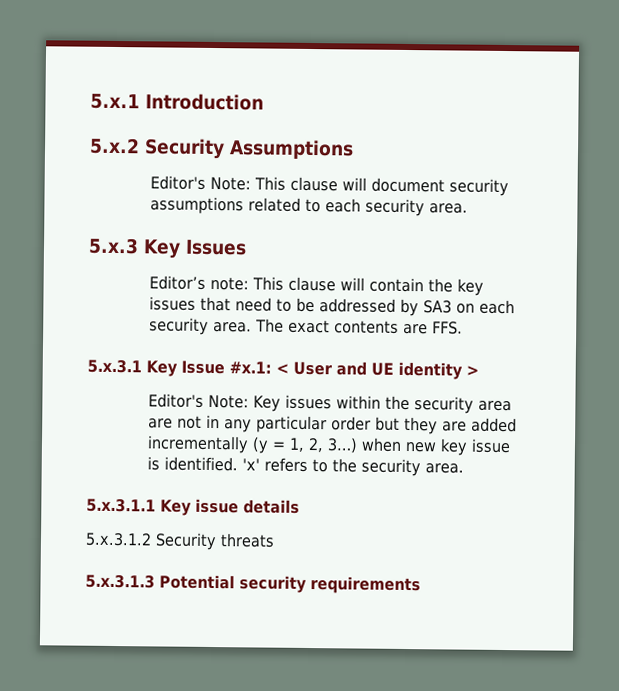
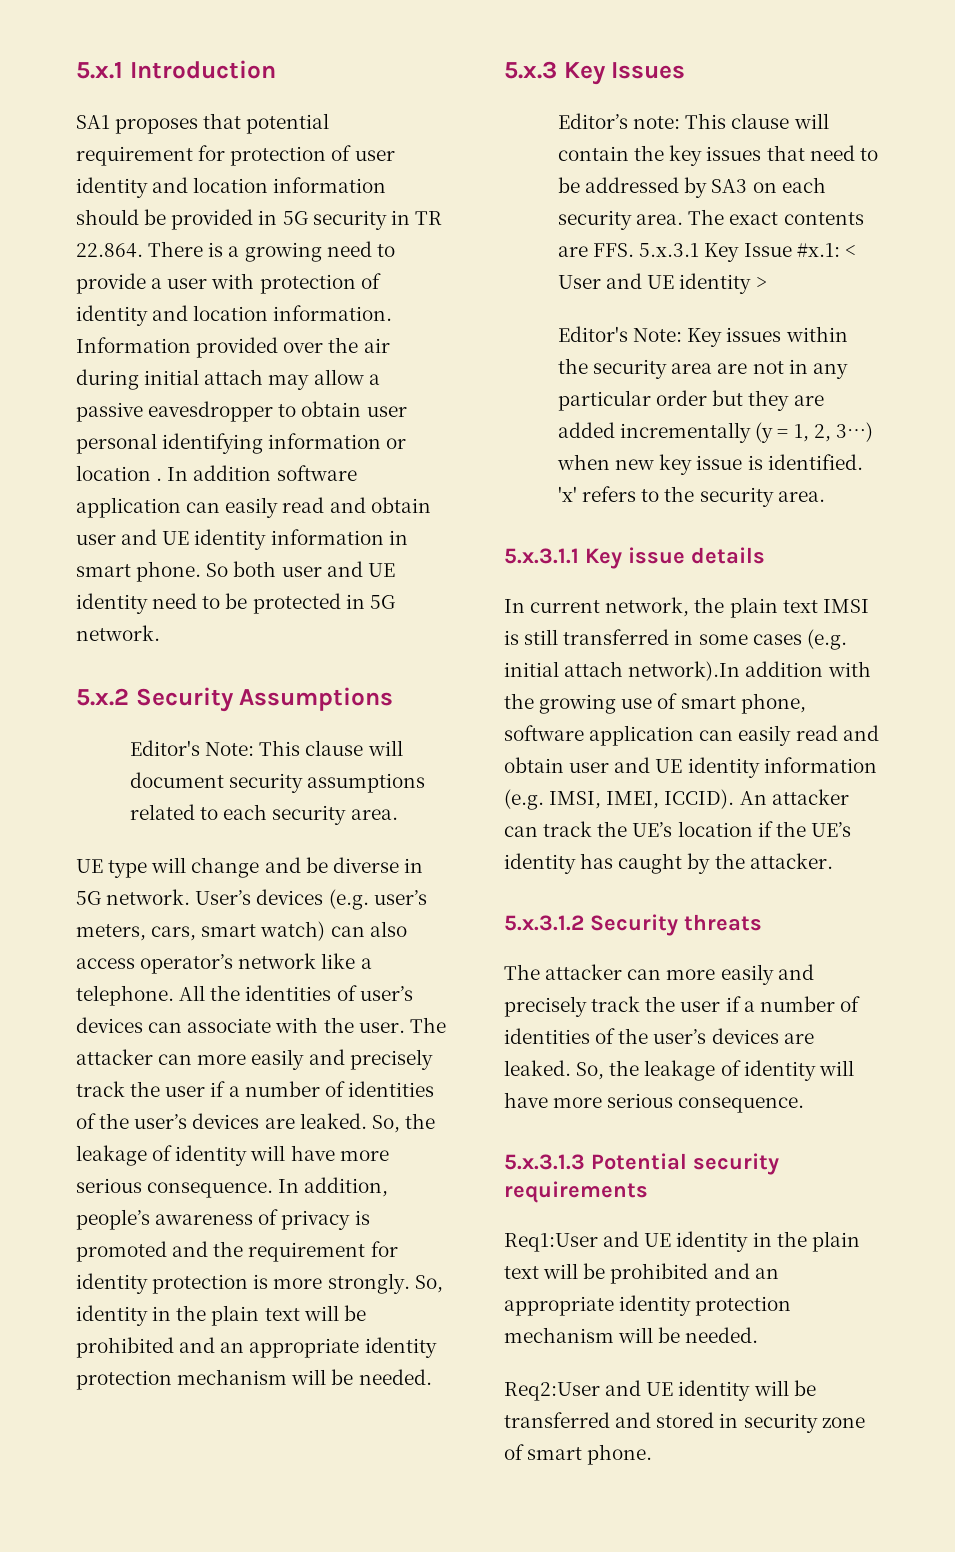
+ SA1 proposes that potential requirement for protection of user identity and location information should be provided in 5G security in TR 22.864. There is a growing need to provide a user with protection of identity and location information. Information provided over the air during initial attach may allow a passive eavesdropper to obtain user personal identifying information or location . In addition software application can easily read and obtain user and UE identity information in smart phone. So both user and UE identity need to be protected in 5G network.
+ UE type will change and be diverse in 5G network. User’s devices (e.g. user’s meters, cars, smart watch) can also access operator’s network like a telephone. All the identities of user’s devices can associate with the user. The attacker can more easily and precisely track the user if a number of identities of the user’s devices are leaked. So, the leakage of identity will have more serious consequence. In addition, people’s awareness of privacy is promoted and the requirement for identity protection is more strongly. So, identity in the plain text will be prohibited and an appropriate identity protection mechanism will be needed.
- The exact contents are FFS.
- 5.x.3.1 Key Issue #x.1: < User and UE identity >
+ The exact contents are FFS. 5.x.3.1 Key Issue #x.1: < User and UE identity >
+ In current network, the plain text IMSI is still transferred in some cases (e.g. initial attach network).In addition with the growing use of smart phone, software application can easily read and obtain user and UE identity information (e.g. IMSI, IMEI, ICCID). An attacker can track the UE’s location if the UE’s identity has caught by the attacker.
  5.x.3.1.2 Security threats
+ The attacker can more easily and precisely track the user if a number of identities of the user’s devices are leaked. So, the leakage of identity will have more serious consequence.
  5.x.3.1.3 Potential security requirements
+ Req1:User and UE identity in the plain text will be prohibited and an appropriate identity protection mechanism will be needed.
+ Req2:User and UE identity will be transferred and stored in security zone of smart phone.

